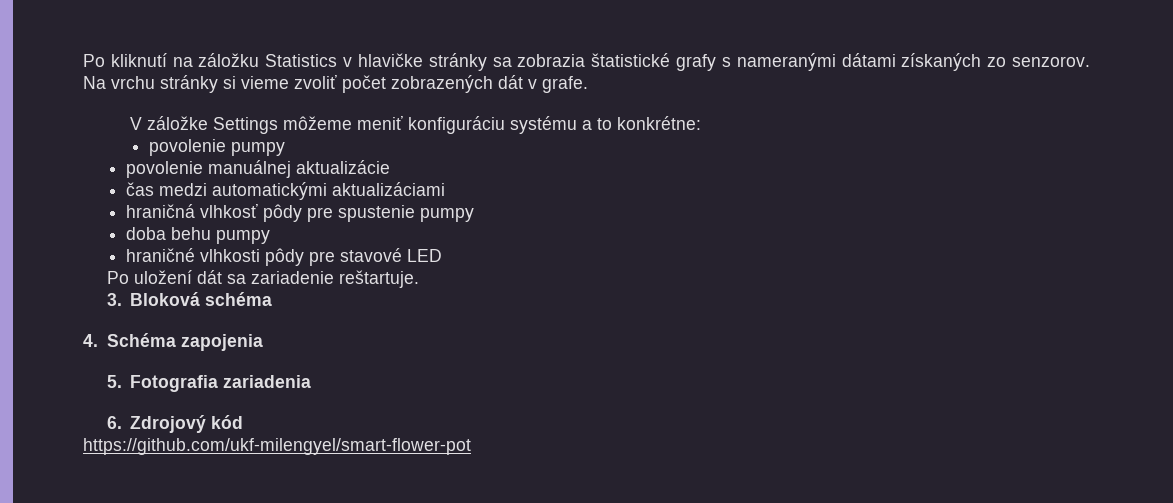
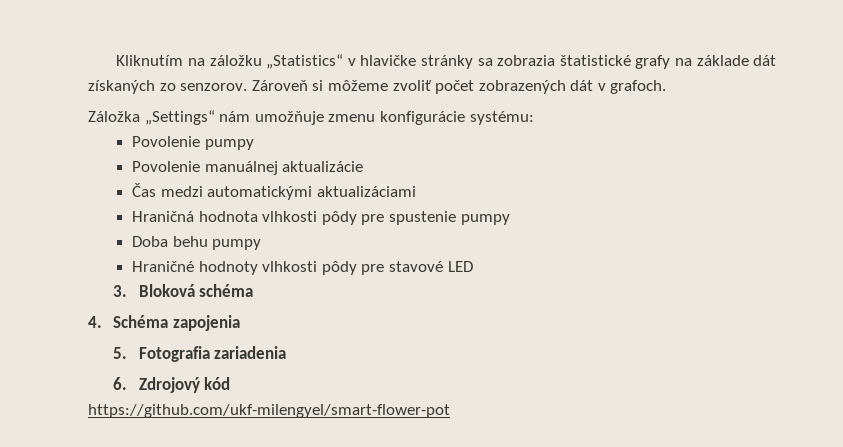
- Po kliknutí na záložku Statistics v hlavičke stránky sa zobrazia štatistické grafy s nameranými dátami získaných zo senzorov. Na vrchu stránky si vieme zvoliť počet zobrazených dát v grafe.
- V záložke Settings môžeme meniť konfiguráciu systému a to konkrétne:
- povolenie pumpy
- povolenie manuálnej aktualizácie
+ Kliknutím na záložku „Statistics“ v hlavičke stránky sa zobrazia štatistické grafy na základe dát získaných zo senzorov. Zároveň si môžeme zvoliť počet zobrazených dát v grafoch.
+ Záložka „Settings“ nám umožňuje zmenu konfigurácie systému:
+ Povolenie pumpy
+ Povolenie manuálnej aktualizácie
- čas medzi automatickými aktualizáciami
+ Čas medzi automatickými aktualizáciami
- hraničná vlhkosť pôdy pre spustenie pumpy
+ Hraničná hodnota vlhkosti pôdy pre spustenie pumpy
- doba behu pumpy
+ Doba behu pumpy
- hraničné vlhkosti pôdy pre stavové LED
+ Hraničné hodnoty vlhkosti pôdy pre stavové LED
- Po uložení dát sa zariadenie reštartuje.

